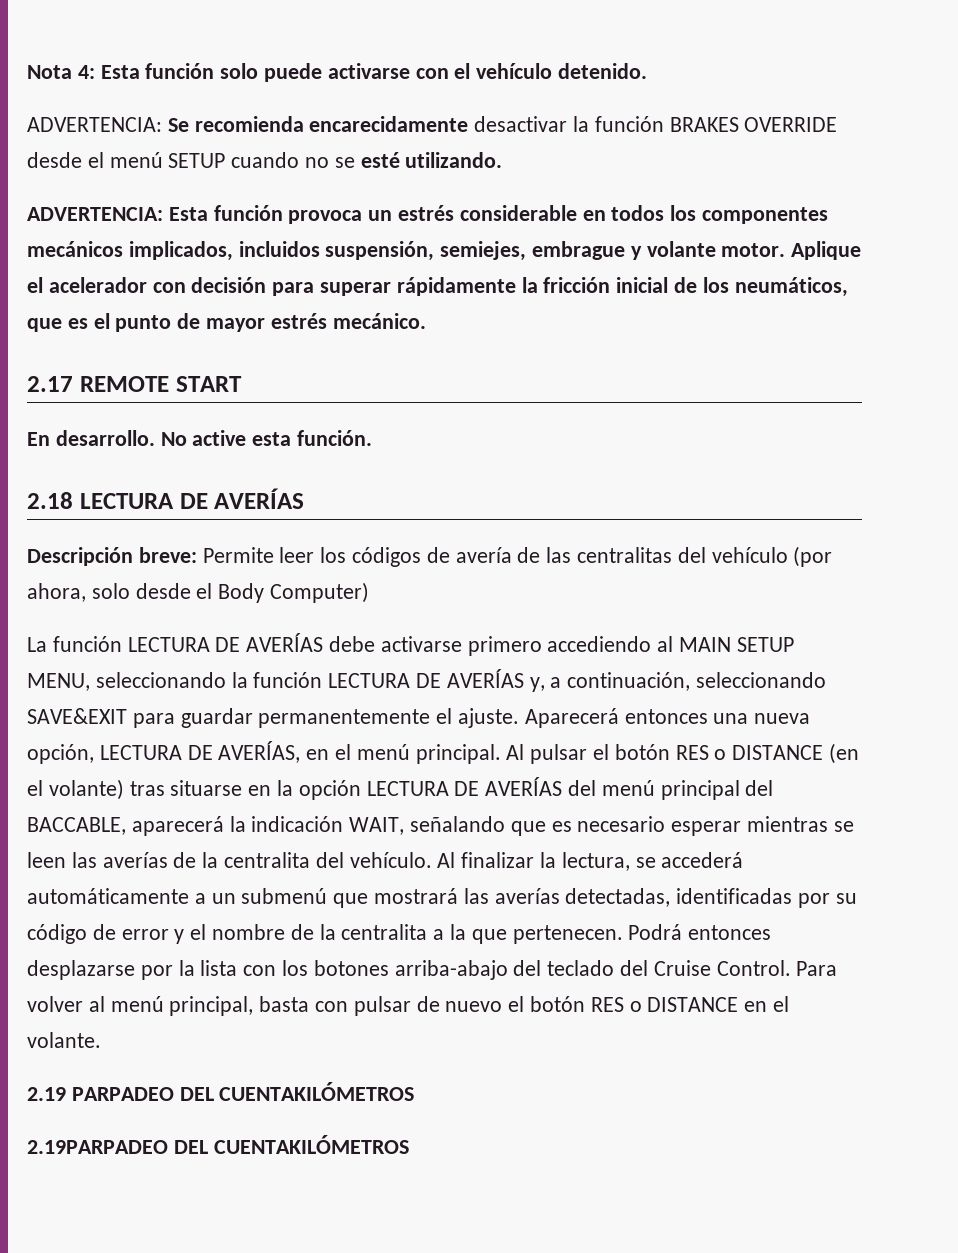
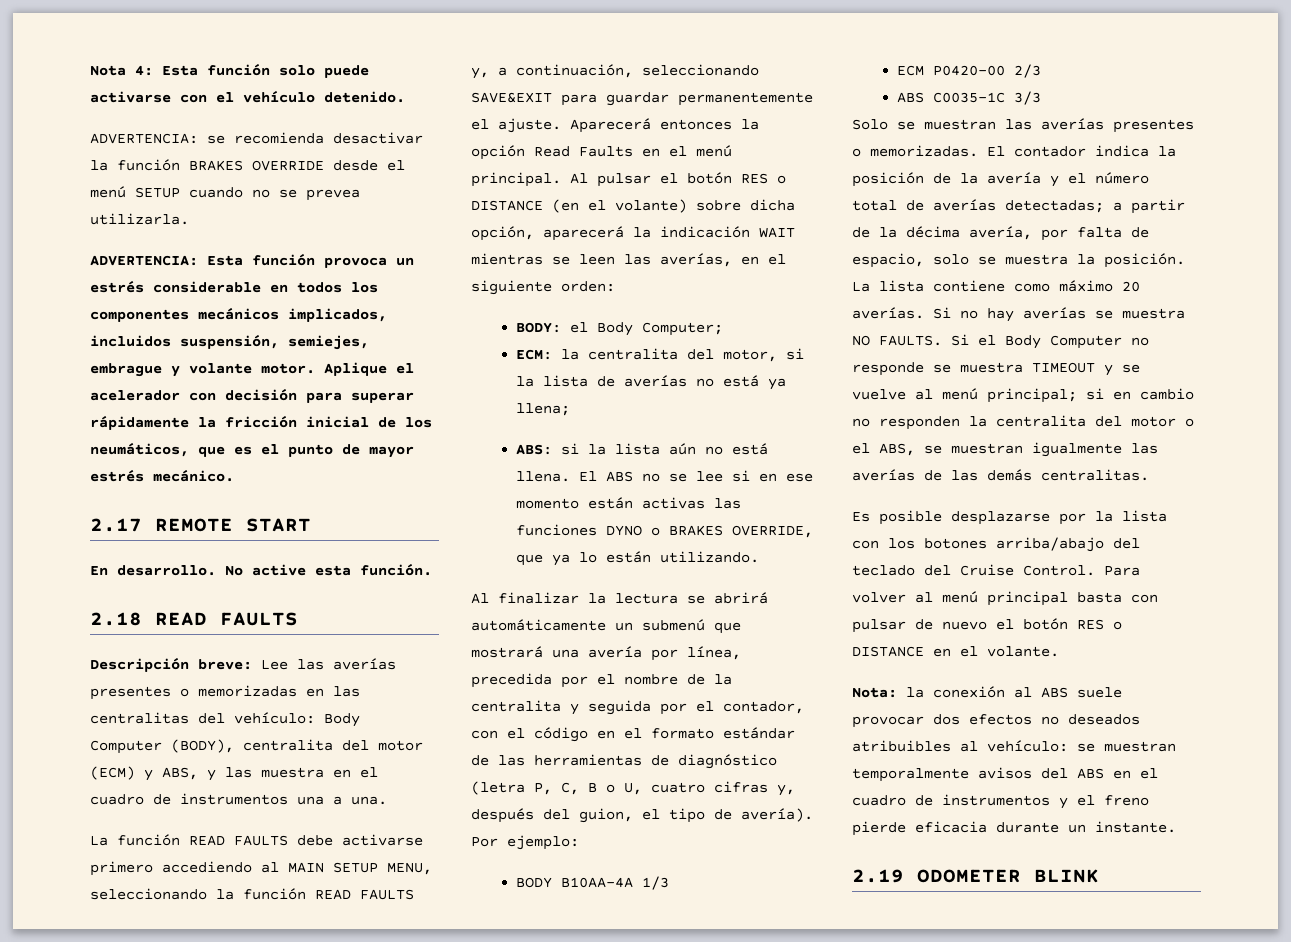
- ADVERTENCIA: Se recomienda encarecidamente desactivar la función BRAKES OVERRIDE desde el menú SETUP cuando no se esté utilizando.
+ ADVERTENCIA: se recomienda desactivar la función BRAKES OVERRIDE desde el menú SETUP cuando no se prevea utilizarla.
- 2.18 LECTURA DE AVERÍAS
+ 2.18 READ FAULTS
- Descripción breve: Permite leer los códigos de avería de las centralitas del vehículo (por ahora, solo desde el Body Computer)
+ Descripción breve: Lee las averías presentes o memorizadas en las centralitas del vehículo: Body Computer (BODY), centralita del motor (ECM) y ABS, y las muestra en el cuadro de instrumentos una a una.
- La función LECTURA DE AVERÍAS debe activarse primero accediendo al MAIN SETUP MENU, seleccionando la función LECTURA DE AVERÍAS y, a continuación, seleccionando SAVE&EXIT para guardar permanentemente el ajuste.
+ La función READ FAULTS debe activarse primero accediendo al MAIN SETUP MENU, seleccionando la función READ FAULTS y, a continuación, seleccionando SAVE&EXIT para guardar permanentemente el ajuste.
- Aparecerá entonces una nueva opción, LECTURA DE AVERÍAS, en el menú principal.
+ Aparecerá entonces la opción Read Faults en el menú principal.
- Al pulsar el botón RES o DISTANCE (en el volante) tras situarse en la opción LECTURA DE AVERÍAS del menú principal del BACCABLE, aparecerá la indicación WAIT, señalando que es necesario esperar mientras se leen las averías de la centralita del vehículo. Al finalizar la lectura, se accederá automáticamente a un submenú que mostrará las averías detectadas, identificadas por su código de error y el nombre de la centralita a la que pertenecen. Podrá entonces desplazarse por la lista con los botones arriba-abajo del teclado del Cruise Control.
+ Al pulsar el botón RES o DISTANCE (en el volante) sobre dicha opción, aparecerá la indicación WAIT mientras se leen las averías, en el siguiente orden:
+ BODY: el Body Computer;
+ ECM: la centralita del motor, si la lista de averías no está ya llena;
+ ABS: si la lista aún no está llena. El ABS no se lee si en ese momento están activas las funciones DYNO o BRAKES OVERRIDE, que ya lo están utilizando.
+ Al finalizar la lectura se abrirá automáticamente un submenú que mostrará una avería por línea, precedida por el nombre de la centralita y seguida por el contador, con el código en el formato estándar de las herramientas de diagnóstico (letra P, C, B o U, cuatro cifras y, después del guion, el tipo de avería). Por ejemplo:
+ BODY B10AA-4A 1/3
+ ECM P0420-00 2/3
+ ABS C0035-1C 3/3
+ Solo se muestran las averías presentes o memorizadas. El contador indica la posición de la avería y el número total de averías detectadas; a partir de la décima avería, por falta de espacio, solo se muestra la posición. La lista contiene como máximo 20 averías. Si no hay averías se muestra NO FAULTS. Si el Body Computer no responde se muestra TIMEOUT y se vuelve al menú principal; si en cambio no responden la centralita del motor o el ABS, se muestran igualmente las averías de las demás centralitas.
+ Es posible desplazarse por la lista con los botones arriba/abajo del teclado del Cruise Control.
- Para volver al menú principal, basta con pulsar de nuevo el botón RES o DISTANCE en el volante.
+ Para volver al menú principal basta con pulsar de nuevo el botón RES o DISTANCE en el volante.
- 2.19 PARPADEO DEL CUENTAKILÓMETROS
- 2.19PARPADEO DEL CUENTAKILÓMETROS
+ Nota: la conexión al ABS suele provocar dos efectos no deseados atribuibles al vehículo: se muestran temporalmente avisos del ABS en el cuadro de instrumentos y el freno pierde eficacia durante un instante.
+ 2.19 ODOMETER BLINK

